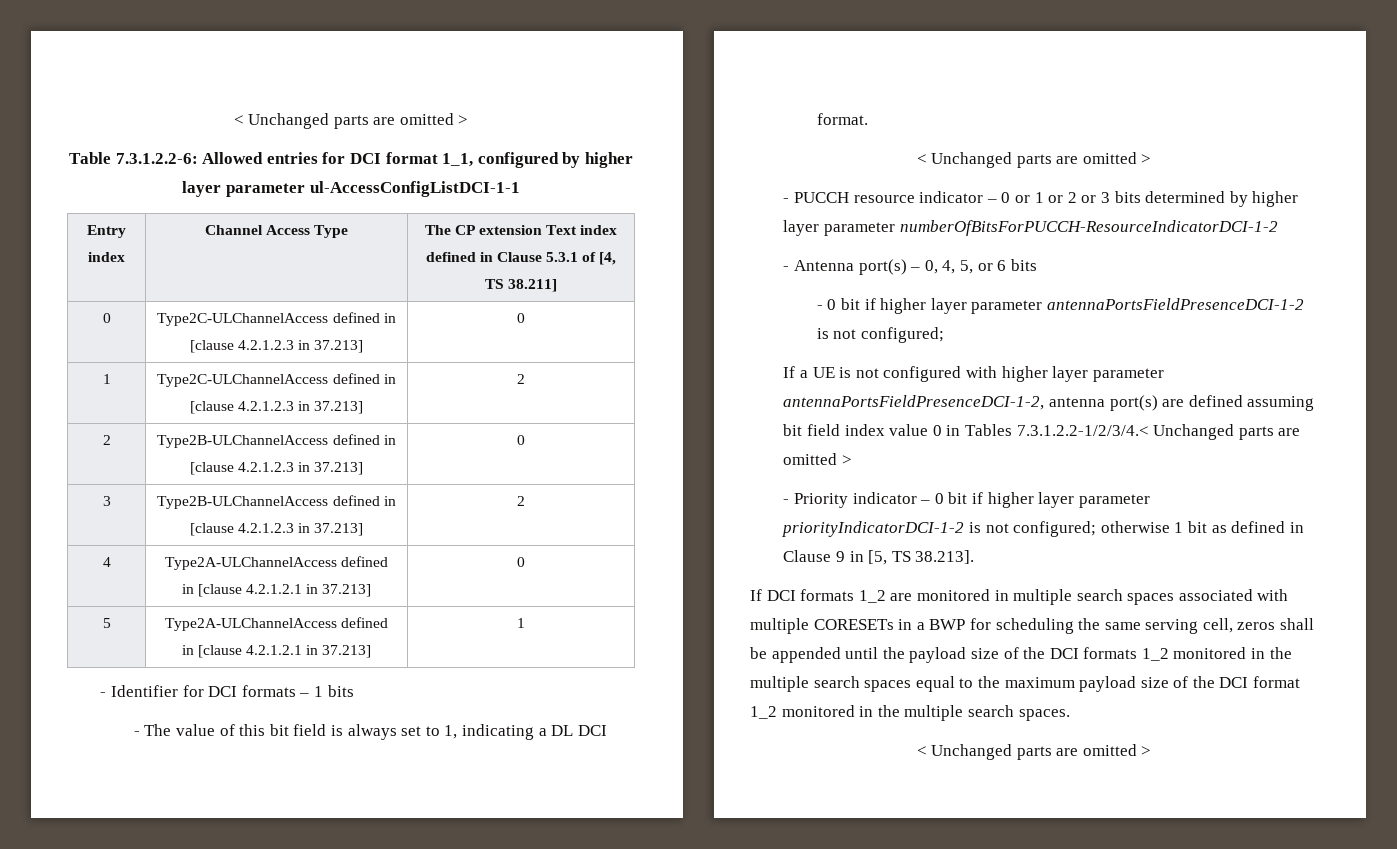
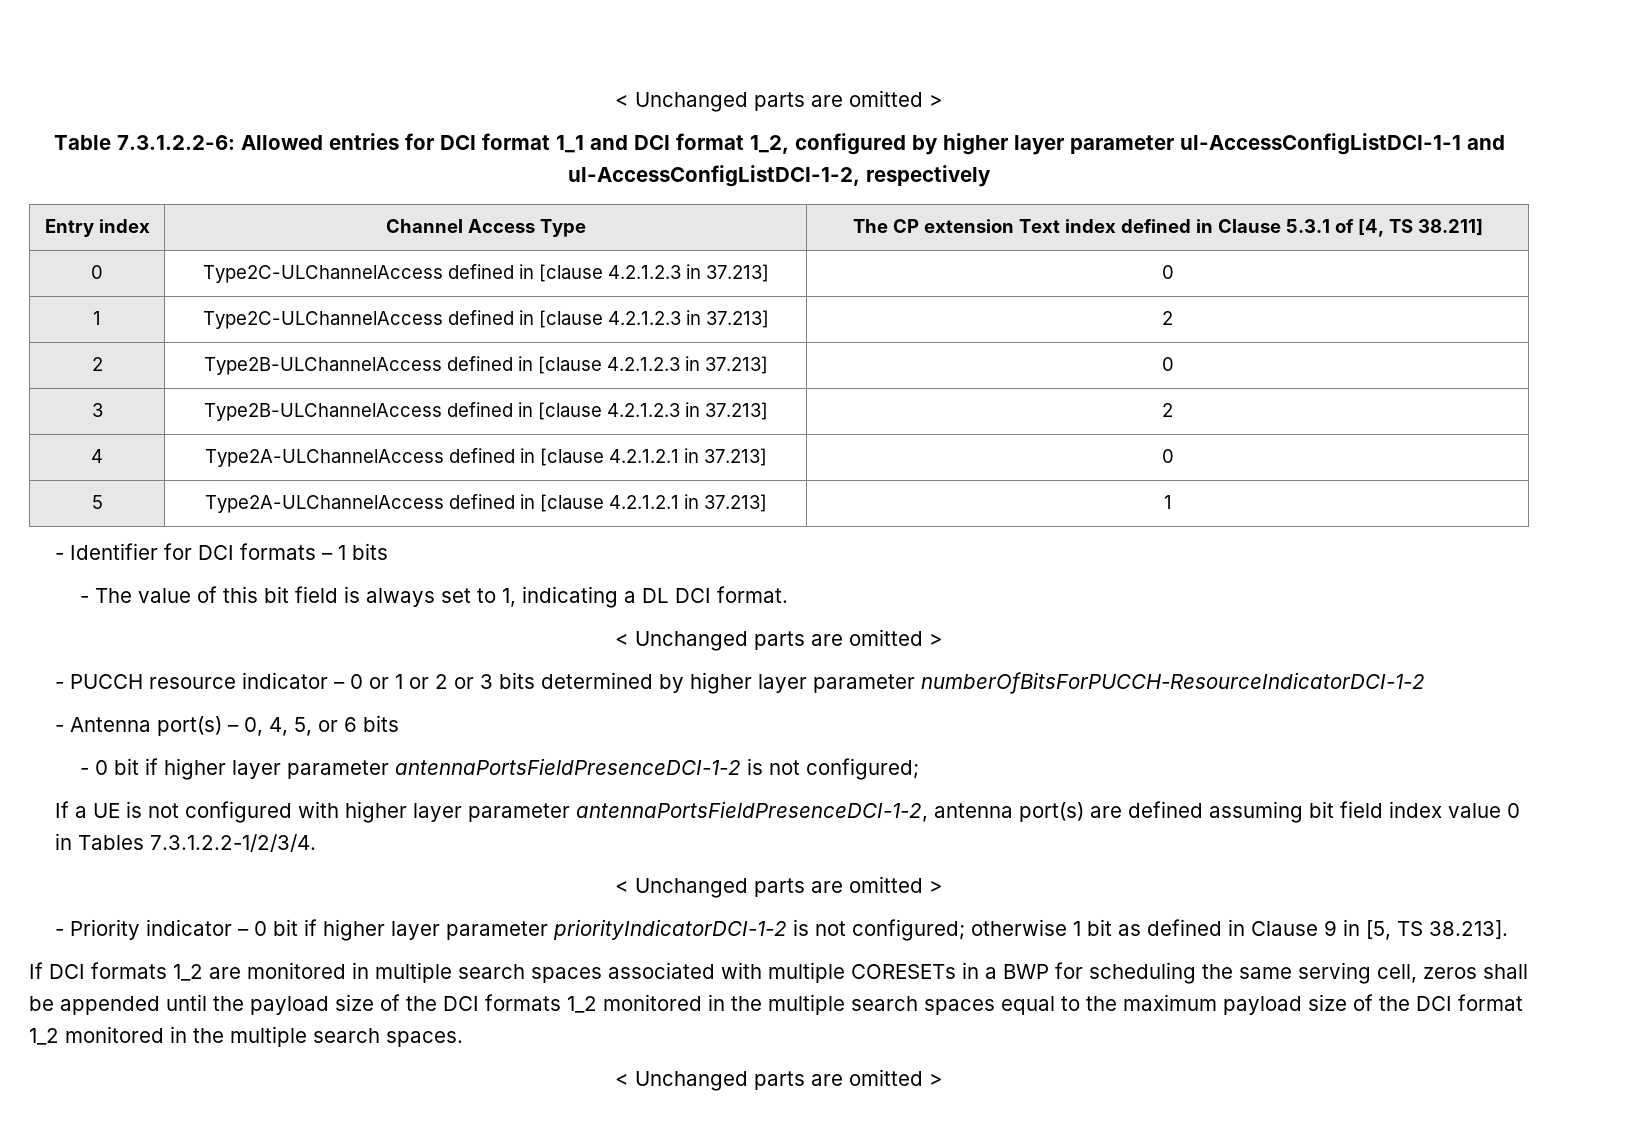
- Table 7.3.1.2.2-6: Allowed entries for DCI format 1_1, configured by higher layer parameter ul-AccessConfigListDCI-1-1
+ Table 7.3.1.2.2-6: Allowed entries for DCI format 1_1 and DCI format 1_2, configured by higher layer parameter ul-AccessConfigListDCI-1-1 and ul-AccessConfigListDCI-1-2, respectively
- If a UE is not configured with higher layer parameter antennaPortsFieldPresenceDCI-1-2, antenna port(s) are defined assuming bit field index value 0 in Tables 7.3.1.2.2-1/2/3/4.< Unchanged parts are omitted >
+ If a UE is not configured with higher layer parameter antennaPortsFieldPresenceDCI-1-2, antenna port(s) are defined assuming bit field index value 0 in Tables 7.3.1.2.2-1/2/3/4.
+ < Unchanged parts are omitted >

